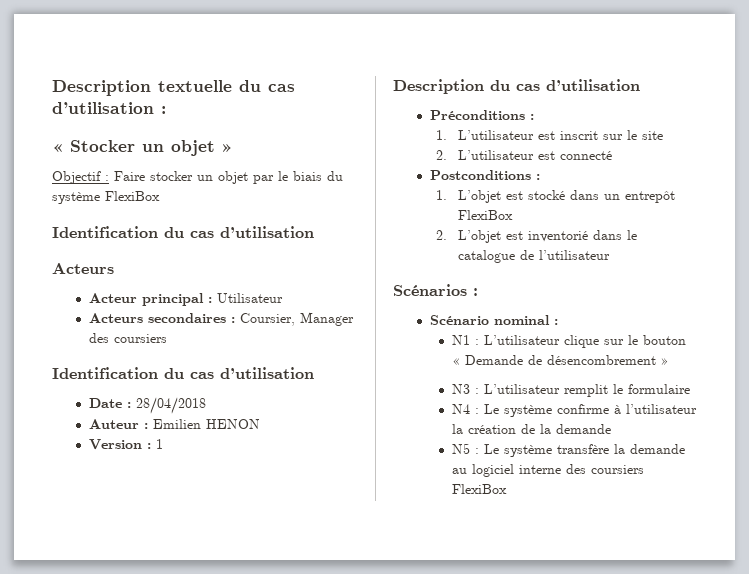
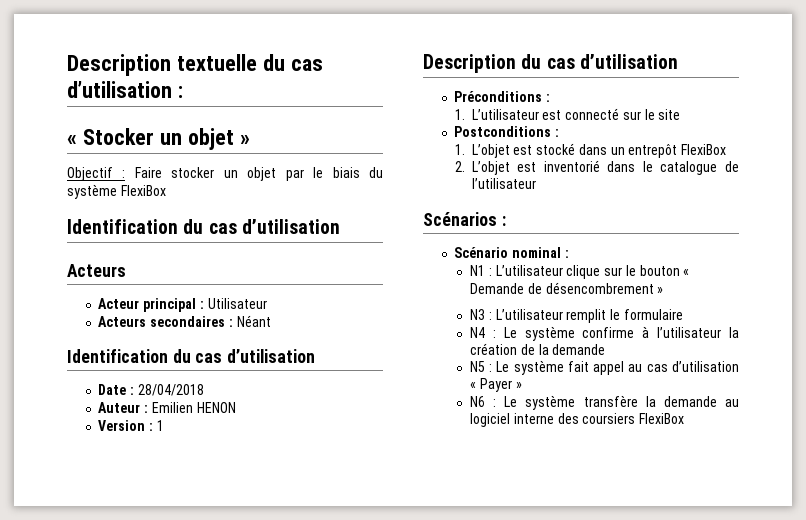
- Acteurs secondaires : Coursier, Manager des coursiers
+ Acteurs secondaires : Néant
- 1. L’utilisateur est inscrit sur le site
+ 1. L’utilisateur est connecté sur le site
- 2. L’utilisateur est connecté
- N5 : Le système transfère la demande au logiciel interne des coursiers FlexiBox
+ N5 : Le système fait appel au cas d’utilisation « Payer »
+ N6 : Le système transfère la demande au logiciel interne des coursiers FlexiBox

